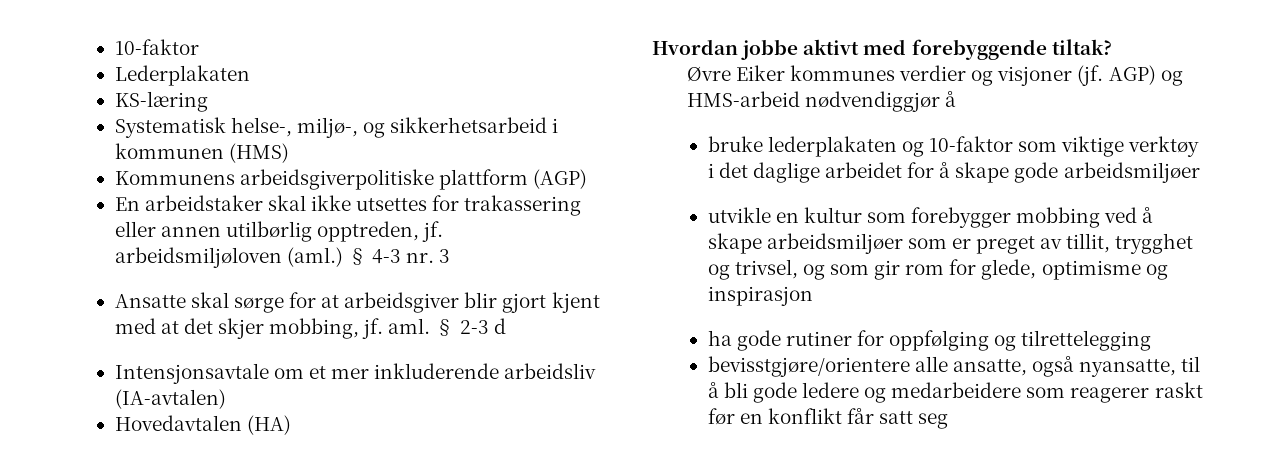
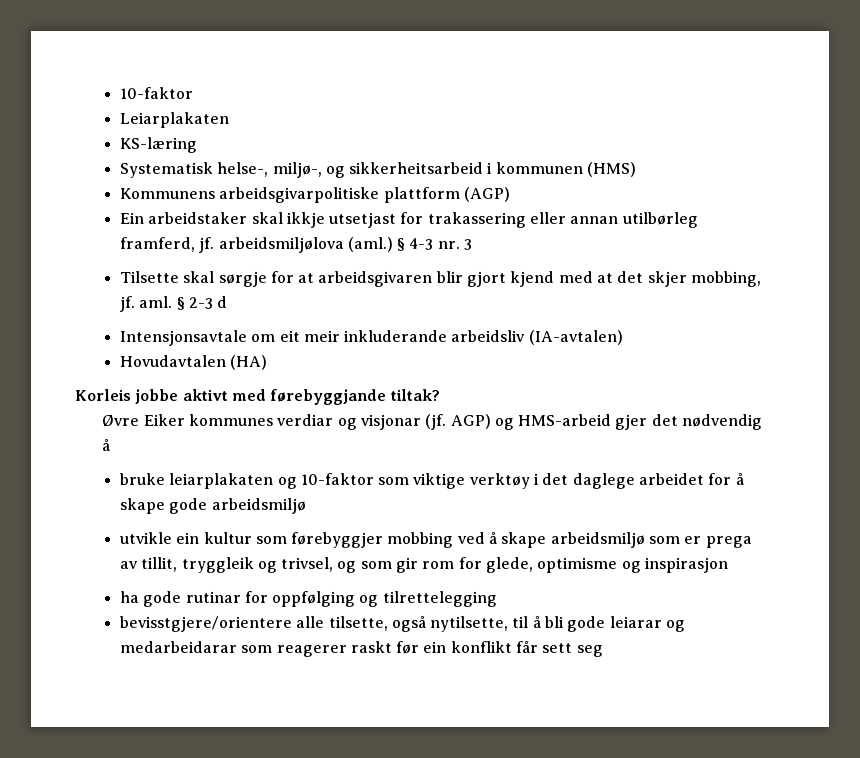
- Lederplakaten
+ Leiarplakaten
- Systematisk helse-, miljø-, og sikkerhetsarbeid i kommunen (HMS)
+ Systematisk helse-, miljø-, og sikkerheitsarbeid i kommunen (HMS)
- Kommunens arbeidsgiverpolitiske plattform (AGP)
+ Kommunens arbeidsgivarpolitiske plattform (AGP)
- En arbeidstaker skal ikke utsettes for trakassering eller annen utilbørlig opptreden, jf. arbeidsmiljøloven (aml.)
+ Ein arbeidstaker skal ikkje utsetjast for trakassering eller annan utilbørleg framferd, jf. arbeidsmiljølova (aml.)
- Ansatte skal sørge for at arbeidsgiver blir gjort kjent med at det skjer mobbing, jf. aml.
+ Tilsette skal sørgje for at arbeidsgivaren blir gjort kjend med at det skjer mobbing, jf. aml.
- Intensjonsavtale om et mer inkluderende arbeidsliv (IA-avtalen)
+ Intensjonsavtale om eit meir inkluderande arbeidsliv (IA-avtalen)
- Hovedavtalen (HA)
+ Hovudavtalen (HA)
- Hvordan jobbe aktivt med forebyggende tiltak?
+ Korleis jobbe aktivt med førebyggjande tiltak?
- Øvre Eiker kommunes verdier og visjoner (jf.
+ Øvre Eiker kommunes verdiar og visjonar (jf.
- AGP) og HMS-arbeid nødvendiggjør å
+ AGP) og HMS-arbeid gjer det nødvendig å
- bruke lederplakaten og 10-faktor som viktige verktøy i det daglige arbeidet for å skape gode arbeidsmiljøer
+ bruke leiarplakaten og 10-faktor som viktige verktøy i det daglege arbeidet for å skape gode arbeidsmiljø
- utvikle en kultur som forebygger mobbing ved å skape arbeidsmiljøer som er preget av tillit, trygghet og trivsel, og som gir rom for glede, optimisme og inspirasjon
+ utvikle ein kultur som førebyggjer mobbing ved å skape arbeidsmiljø som er prega av tillit, tryggleik og trivsel, og som gir rom for glede, optimisme og inspirasjon
- ha gode rutiner for oppfølging og tilrettelegging
+ ha gode rutinar for oppfølging og tilrettelegging
- bevisstgjøre/orientere alle ansatte, også nyansatte, til å bli gode ledere og medarbeidere som reagerer raskt før en konflikt får satt seg
+ bevisstgjere/orientere alle tilsette, også nytilsette, til å bli gode leiarar og medarbeidarar som reagerer raskt før ein konflikt får sett seg

